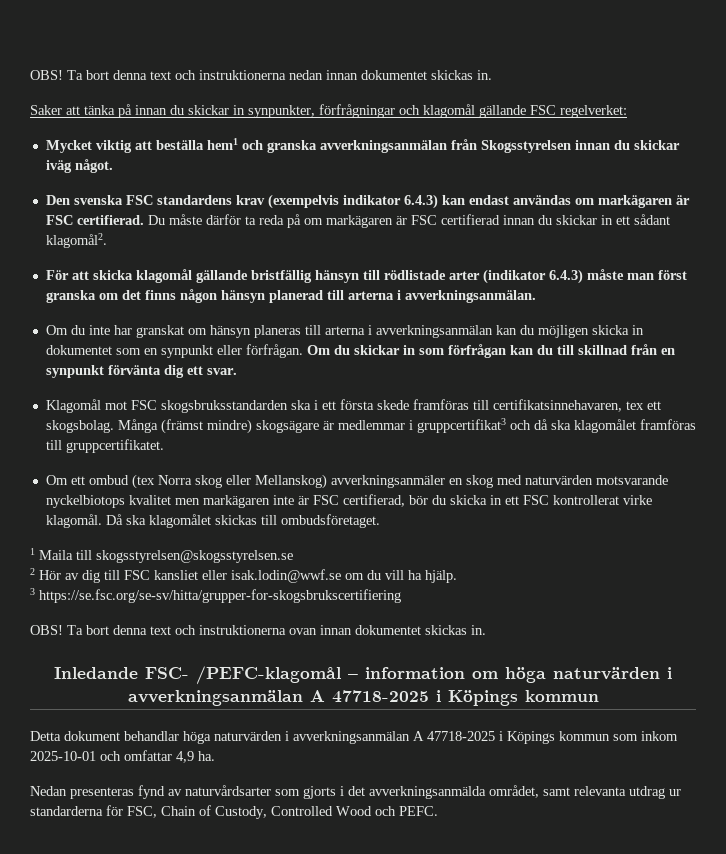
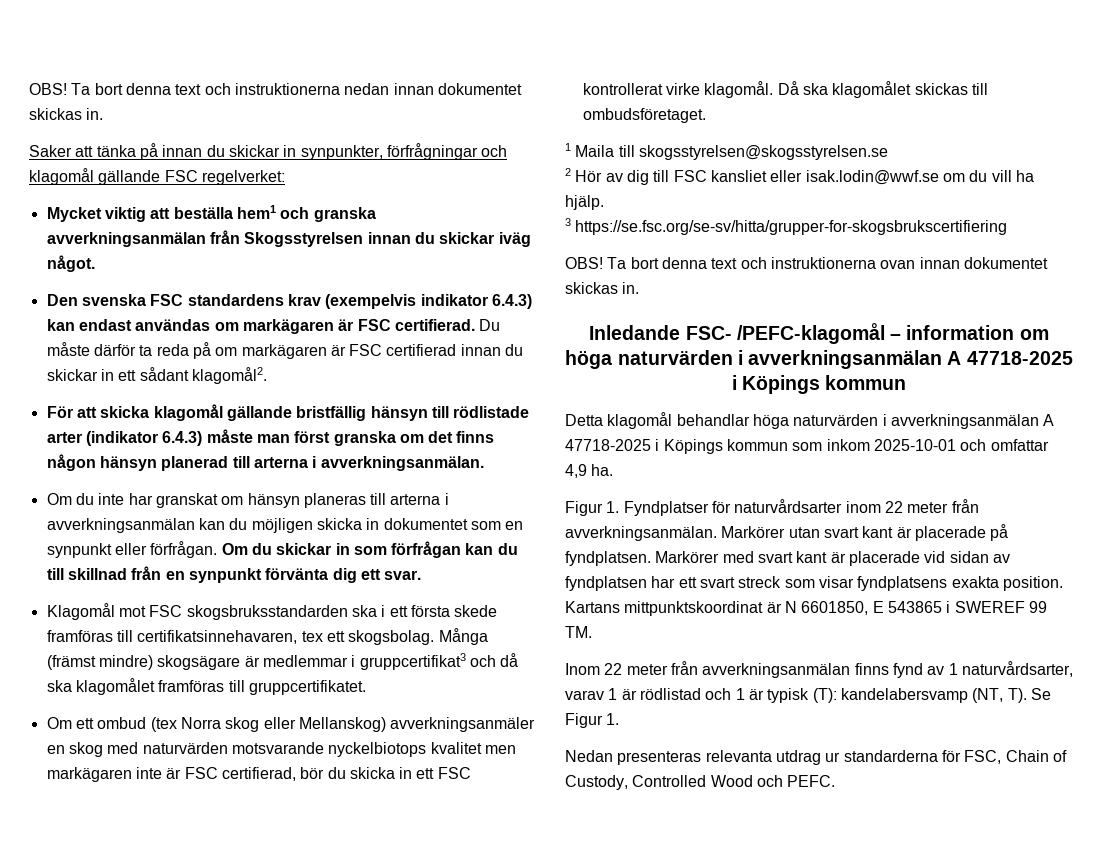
- Detta dokument behandlar höga naturvärden i avverkningsanmälan A 47718-2025 i Köpings kommun som inkom 2025-10-01 och omfattar 4,9 ha.
+ Detta klagomål behandlar höga naturvärden i avverkningsanmälan A 47718-2025 i Köpings kommun som inkom 2025-10-01 och omfattar 4,9 ha.
- Nedan presenteras fynd av naturvårdsarter som gjorts i det avverkningsanmälda området, samt relevanta utdrag ur standarderna för FSC, Chain of Custody, Controlled Wood och PEFC.
+ Figur 1. Fyndplatser för naturvårdsarter inom 22 meter från avverkningsanmälan. Markörer utan svart kant är placerade på fyndplatsen. Markörer med svart kant är placerade vid sidan av fyndplatsen har ett svart streck som visar fyndplatsens exakta position. Kartans mittpunktskoordinat är N 6601850, E 543865 i SWEREF 99 TM.
+ Inom 22 meter från avverkningsanmälan finns fynd av 1 naturvårdsarter, varav 1 är rödlistad och 1 är typisk (T): kandelabersvamp (NT, T). Se Figur 1.
+ Nedan presenteras relevanta utdrag ur standarderna för FSC, Chain of Custody, Controlled Wood och PEFC.

